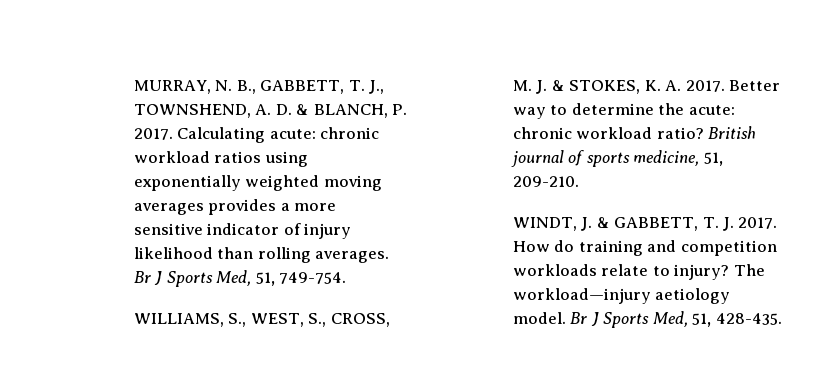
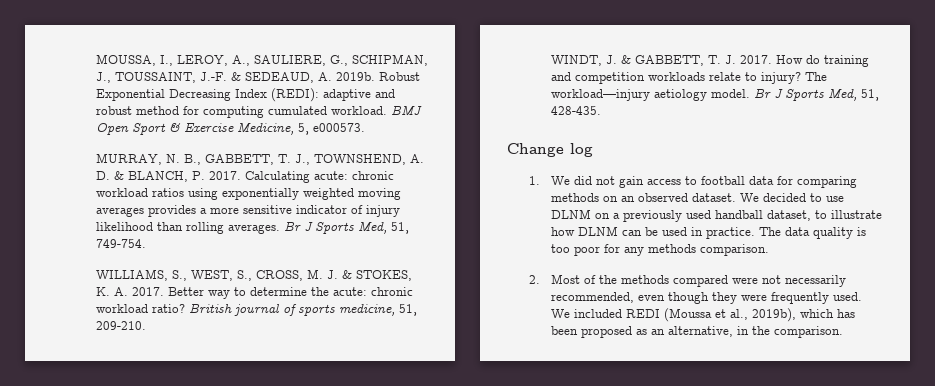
+ MOUSSA, I., LEROY, A., SAULIERE, G., SCHIPMAN, J., TOUSSAINT, J.-F. & SEDEAUD, A. 2019b. Robust Exponential Decreasing Index (REDI): adaptive and robust method for computing cumulated workload. BMJ Open Sport & Exercise Medicine, 5, e000573.
+ Change log
+ 1. We did not gain access to football data for comparing methods on an observed dataset. We decided to use DLNM on a previously used handball dataset, to illustrate how DLNM can be used in practice. The data quality is too poor for any methods comparison.
+ 2. Most of the methods compared were not necessarily recommended, even though they were frequently used. We included REDI (Moussa et al., 2019b), which has been proposed as an alternative, in the comparison.

